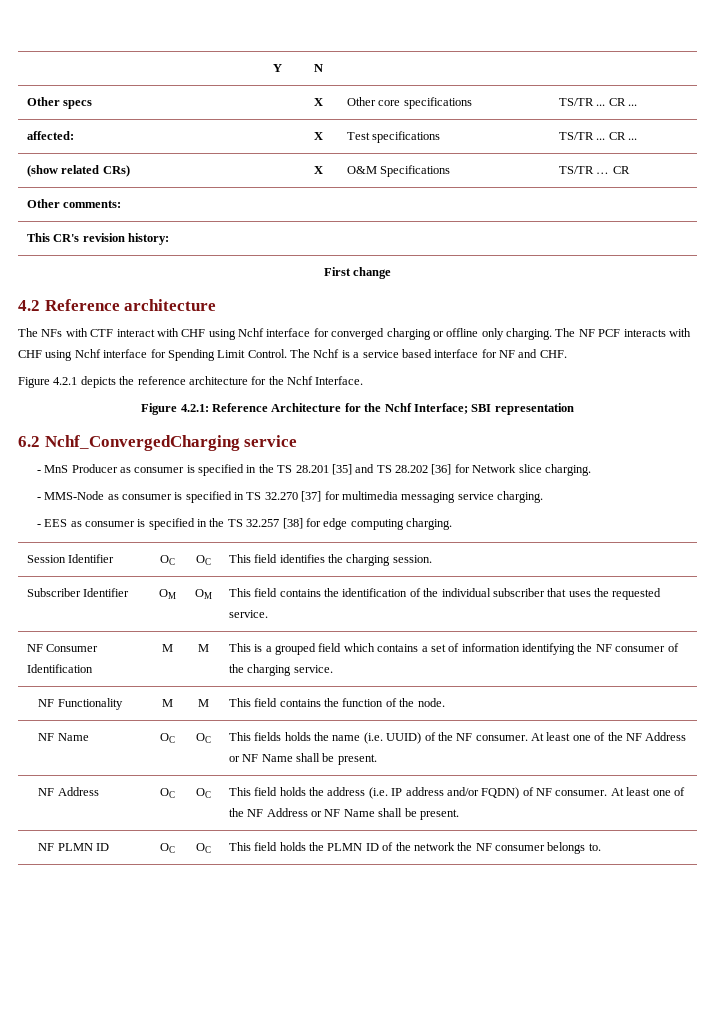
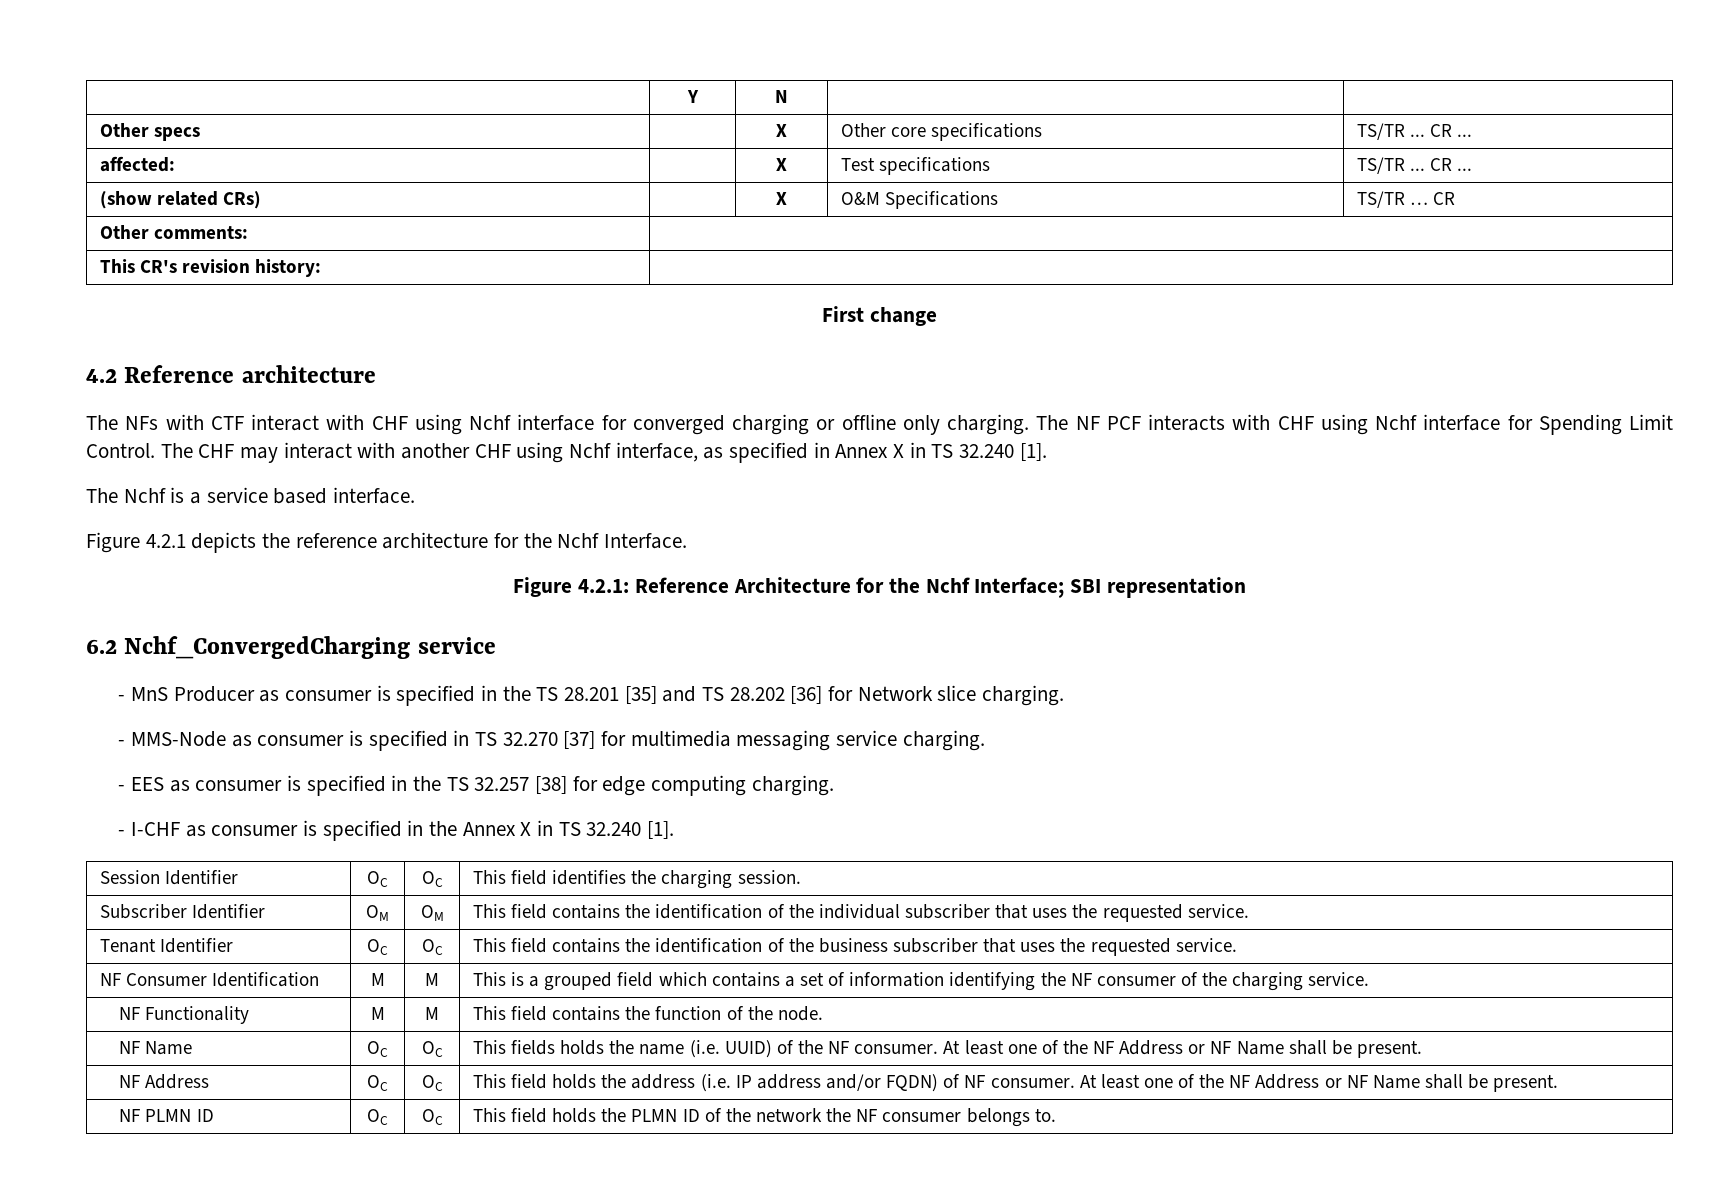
- The Nchf is a service based interface for NF and CHF.
+ The CHF may interact with another CHF using Nchf interface, as specified in Annex X in TS 32.240 [1].
+ The Nchf is a service based interface.
+ - I-CHF as consumer is specified in the Annex X in TS 32.240 [1].
+ Tenant Identifier | OC | OC | This field contains the identification of the business subscriber that uses the requested service.

